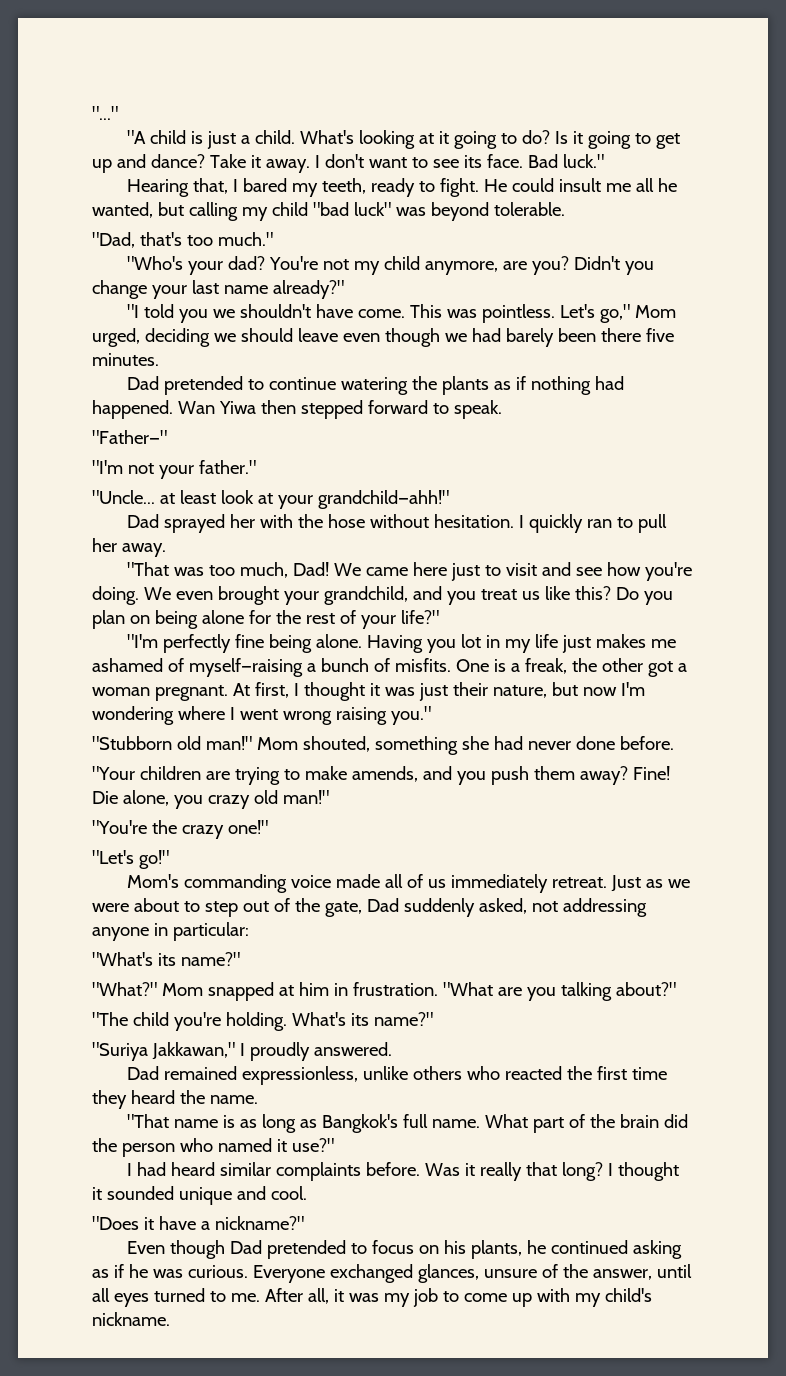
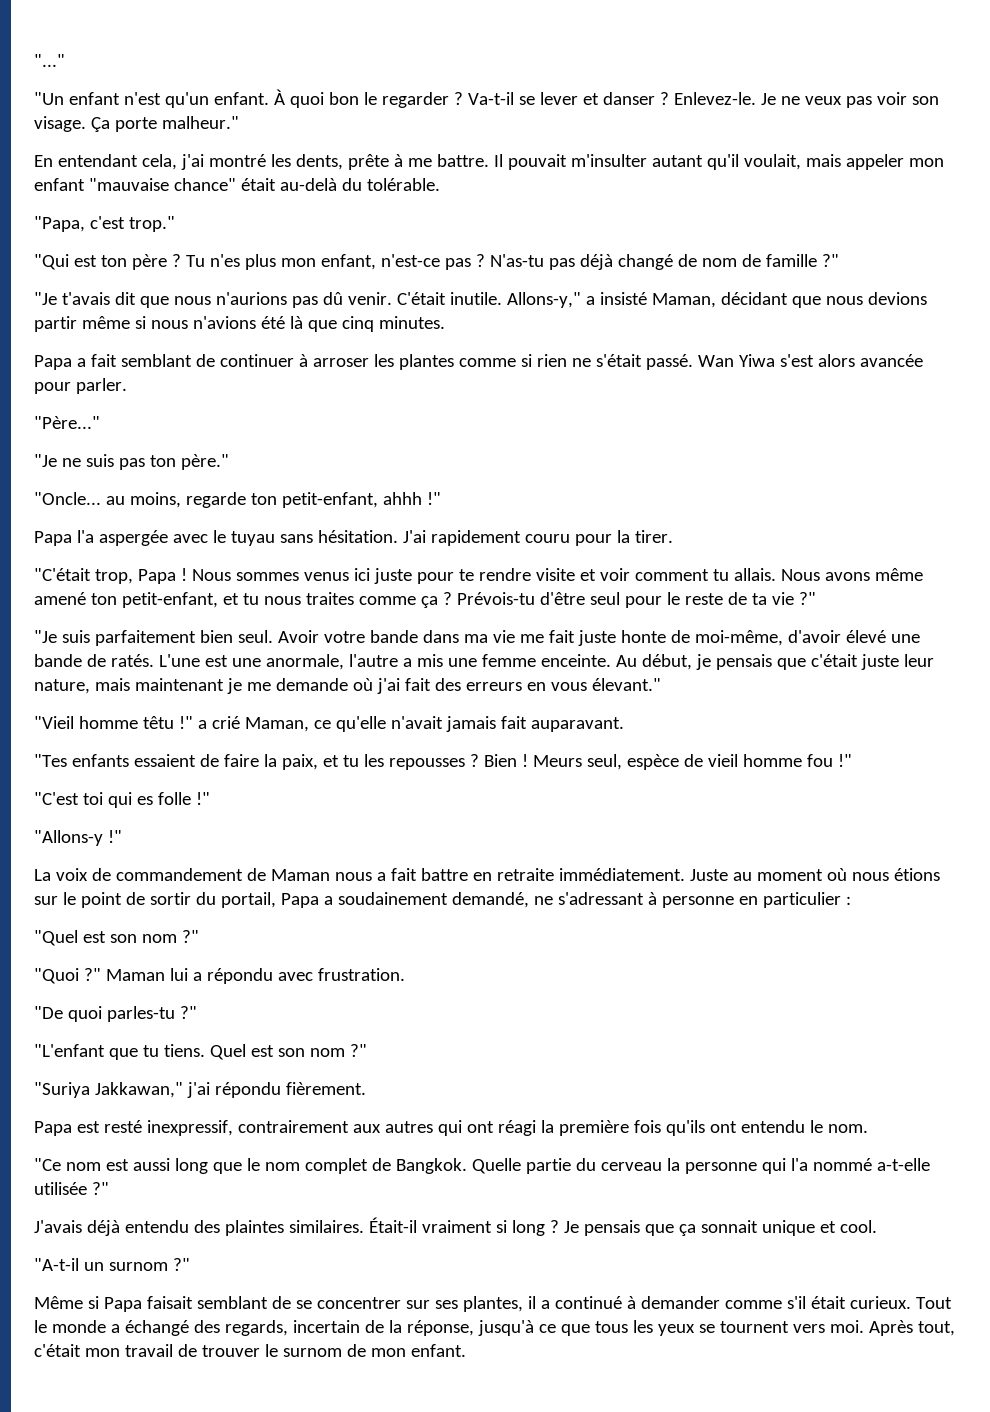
- "A child is just a child. What's looking at it going to do? Is it going to get up and dance? Take it away. I don't want to see its face. Bad luck."
- Hearing that, I bared my teeth, ready to fight. He could insult me all he wanted, but calling my child "bad luck" was beyond tolerable.
- "Dad, that's too much."
- "Who's your dad? You're not my child anymore, are you? Didn't you change your last name already?"
- "I told you we shouldn't have come. This was pointless. Let's go," Mom urged, deciding we should leave even though we had barely been there five minutes.
- Dad pretended to continue watering the plants as if nothing had happened. Wan Yiwa then stepped forward to speak.
- "Father—"
- "I'm not your father."
- "Uncle... at least look at your grandchild—ahh!"
- Dad sprayed her with the hose without hesitation. I quickly ran to pull her away.
- "That was too much, Dad! We came here just to visit and see how you're doing. We even brought your grandchild, and you treat us like this? Do you plan on being alone for the rest of your life?"
- "I'm perfectly fine being alone. Having you lot in my life just makes me ashamed of myself—raising a bunch of misfits. One is a freak, the other got a woman pregnant. At first, I thought it was just their nature, but now I'm wondering where I went wrong raising you."
- "Stubborn old man!" Mom shouted, something she had never done before.
- "Your children are trying to make amends, and you push them away? Fine! Die alone, you crazy old man!"
- "You're the crazy one!"
- "Let's go!"
- Mom's commanding voice made all of us immediately retreat. Just as we were about to step out of the gate, Dad suddenly asked, not addressing anyone in particular:
- "What's its name?"
- "What?" Mom snapped at him in frustration. "What are you talking about?"
- "The child you're holding. What's its name?"
- "Suriya Jakkawan," I proudly answered.
- Dad remained expressionless, unlike others who reacted the first time they heard the name.
- "That name is as long as Bangkok's full name. What part of the brain did the person who named it use?"
- I had heard similar complaints before. Was it really that long? I thought it sounded unique and cool.
- "Does it have a nickname?"
- Even though Dad pretended to focus on his plants, he continued asking as if he was curious. Everyone exchanged glances, unsure of the answer, until all eyes turned to me. After all, it was my job to come up with my child's nickname.
+ "Un enfant n'est qu'un enfant. À quoi bon le regarder ? Va-t-il se lever et danser ? Enlevez-le. Je ne veux pas voir son visage. Ça porte malheur."
+ En entendant cela, j'ai montré les dents, prête à me battre. Il pouvait m'insulter autant qu'il voulait, mais appeler mon enfant "mauvaise chance" était au-delà du tolérable.
+ "Papa, c'est trop."
+ "Qui est ton père ? Tu n'es plus mon enfant, n'est-ce pas ? N'as-tu pas déjà changé de nom de famille ?"
+ "Je t'avais dit que nous n'aurions pas dû venir. C'était inutile. Allons-y," a insisté Maman, décidant que nous devions partir même si nous n'avions été là que cinq minutes.
+ Papa a fait semblant de continuer à arroser les plantes comme si rien ne s'était passé. Wan Yiwa s'est alors avancée pour parler.
+ "Père..."
+ "Je ne suis pas ton père."
+ "Oncle... au moins, regarde ton petit-enfant, ahhh !"
+ Papa l'a aspergée avec le tuyau sans hésitation. J'ai rapidement couru pour la tirer.
+ "C'était trop, Papa ! Nous sommes venus ici juste pour te rendre visite et voir comment tu allais. Nous avons même amené ton petit-enfant, et tu nous traites comme ça ? Prévois-tu d'être seul pour le reste de ta vie ?"
+ "Je suis parfaitement bien seul. Avoir votre bande dans ma vie me fait juste honte de moi-même, d'avoir élevé une bande de ratés. L'une est une anormale, l'autre a mis une femme enceinte. Au début, je pensais que c'était juste leur nature, mais maintenant je me demande où j'ai fait des erreurs en vous élevant."
+ "Vieil homme têtu !" a crié Maman, ce qu'elle n'avait jamais fait auparavant.
+ "Tes enfants essaient de faire la paix, et tu les repousses ? Bien ! Meurs seul, espèce de vieil homme fou !"
+ "C'est toi qui es folle !"
+ "Allons-y !"
+ La voix de commandement de Maman nous a fait battre en retraite immédiatement. Juste au moment où nous étions sur le point de sortir du portail, Papa a soudainement demandé, ne s'adressant à personne en particulier :
+ "Quel est son nom ?"
+ "Quoi ?" Maman lui a répondu avec frustration.
+ "De quoi parles-tu ?"
+ "L'enfant que tu tiens. Quel est son nom ?"
+ "Suriya Jakkawan," j'ai répondu fièrement.
+ Papa est resté inexpressif, contrairement aux autres qui ont réagi la première fois qu'ils ont entendu le nom.
+ "Ce nom est aussi long que le nom complet de Bangkok. Quelle partie du cerveau la personne qui l'a nommé a-t-elle utilisée ?"
+ J'avais déjà entendu des plaintes similaires. Était-il vraiment si long ? Je pensais que ça sonnait unique et cool.
+ "A-t-il un surnom ?"
+ Même si Papa faisait semblant de se concentrer sur ses plantes, il a continué à demander comme s'il était curieux. Tout le monde a échangé des regards, incertain de la réponse, jusqu'à ce que tous les yeux se tournent vers moi. Après tout, c'était mon travail de trouver le surnom de mon enfant.

